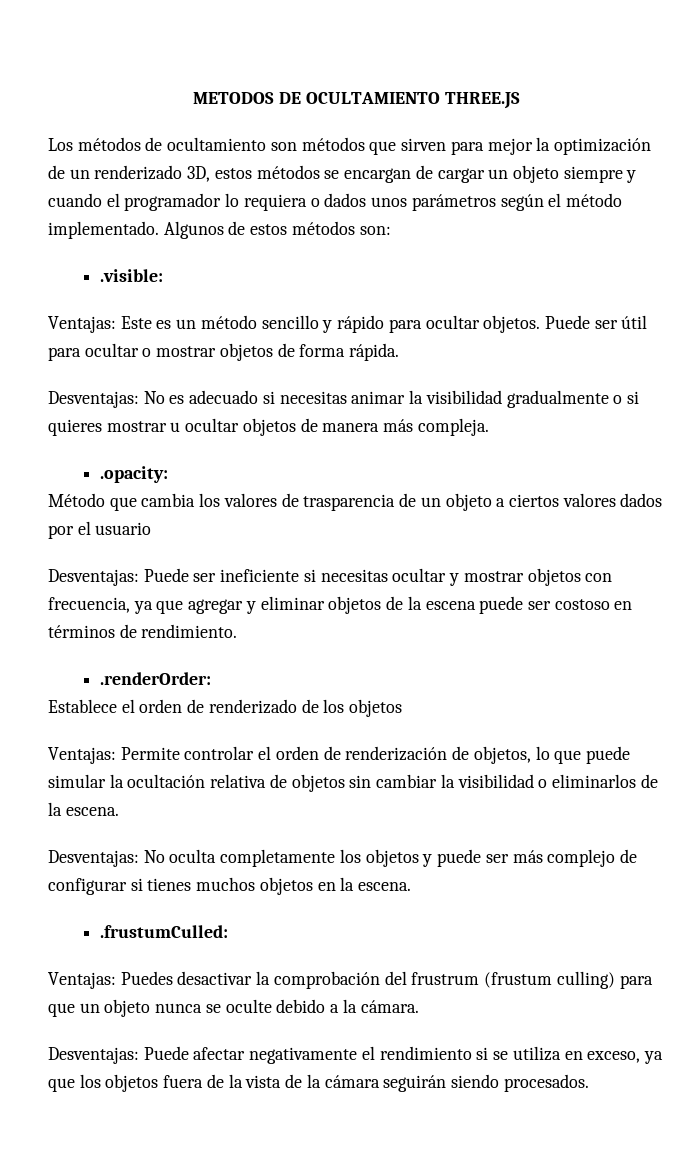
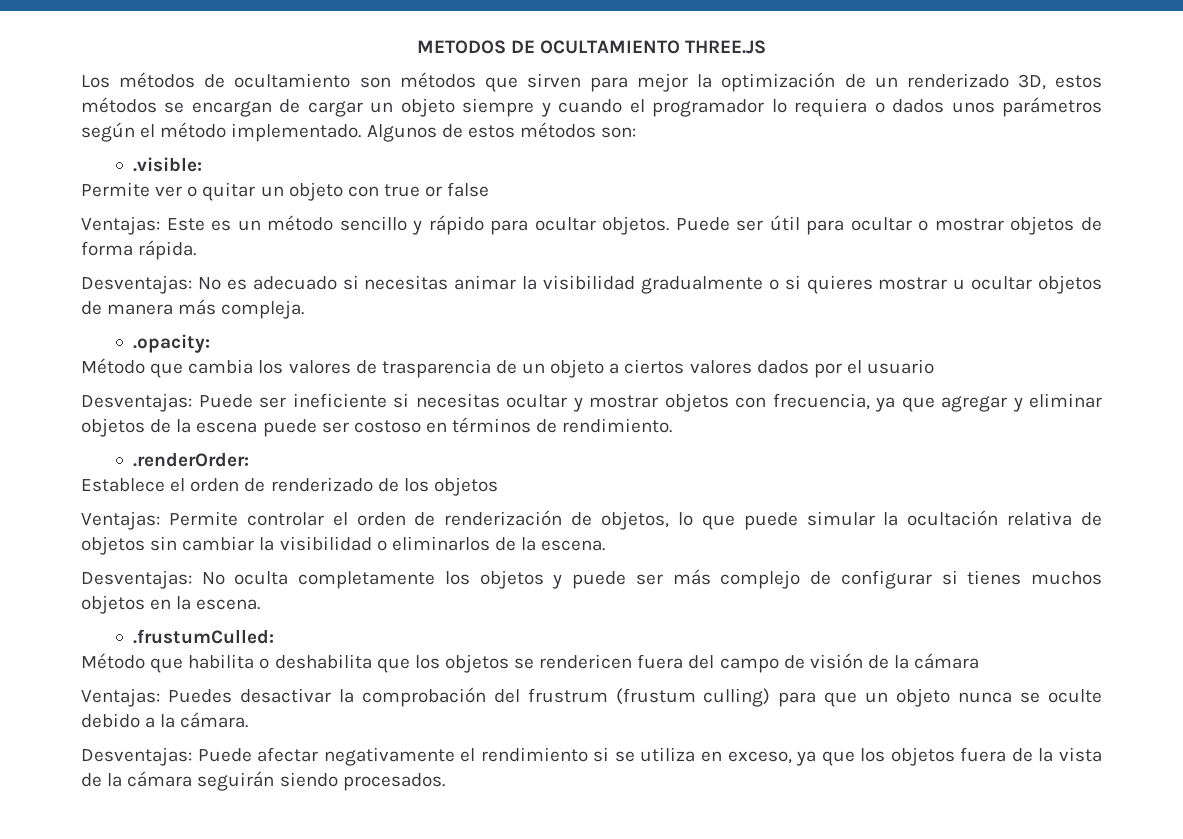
+ Permite ver o quitar un objeto con true or false
+ Método que habilita o deshabilita que los objetos se rendericen fuera del campo de visión de la cámara

